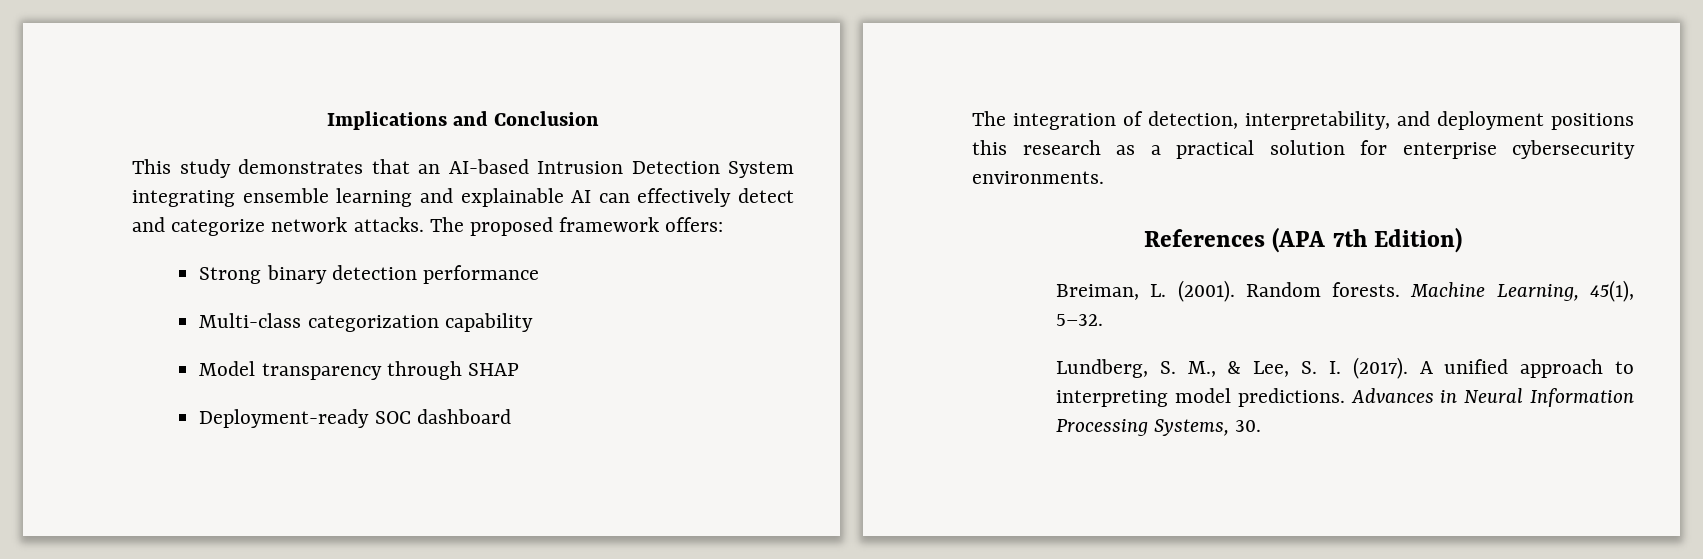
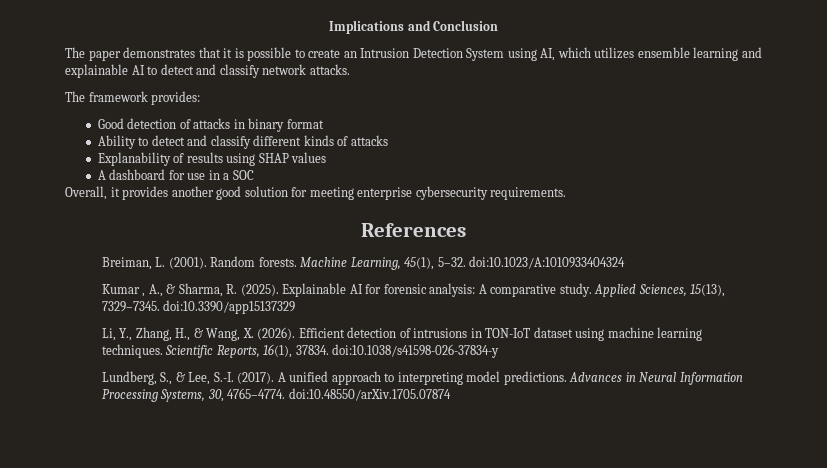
- This study demonstrates that an AI-based Intrusion Detection System integrating ensemble learning and explainable AI can effectively detect and categorize network attacks. The proposed framework offers:
- Strong binary detection performance
- Multi-class categorization capability
- Model transparency through SHAP
- Deployment-ready SOC dashboard
- The integration of detection, interpretability, and deployment positions this research as a practical solution for enterprise cybersecurity environments.
+ The paper demonstrates that it is possible to create an Intrusion Detection System using AI, which utilizes ensemble learning and explainable AI to detect and classify network attacks.
+ The framework provides:
+ Good detection of attacks in binary format
+ Ability to detect and classify different kinds of attacks
+ Explanability of results using SHAP values
+ A dashboard for use in a SOC
+ Overall, it provides another good solution for meeting enterprise cybersecurity requirements.
- References (APA 7th Edition)
+ References
- Machine Learning, 45(1), 5–32.
- Lundberg, S. M., & Lee, S. I. (2017).
+ Machine Learning, 45(1), 5–32. doi:10.1023/A:1010933404324
+ Kumar , A., & Sharma, R. (2025). Explainable AI for forensic analysis: A comparative study. Applied Sciences, 15(13), 7329–7345. doi:10.3390/app15137329
+ Li, Y., Zhang, H., & Wang, X. (2026). Efficient detection of intrusions in TON-IoT dataset using machine learning techniques. Scientific Reports, 16(1), 37834. doi:10.1038/s41598-026-37834-y
+ Lundberg, S., & Lee, S.-I. (2017).
- Advances in Neural Information Processing Systems, 30.
+ Advances in Neural Information Processing Systems, 30, 4765–4774. doi:10.48550/arXiv.1705.07874

